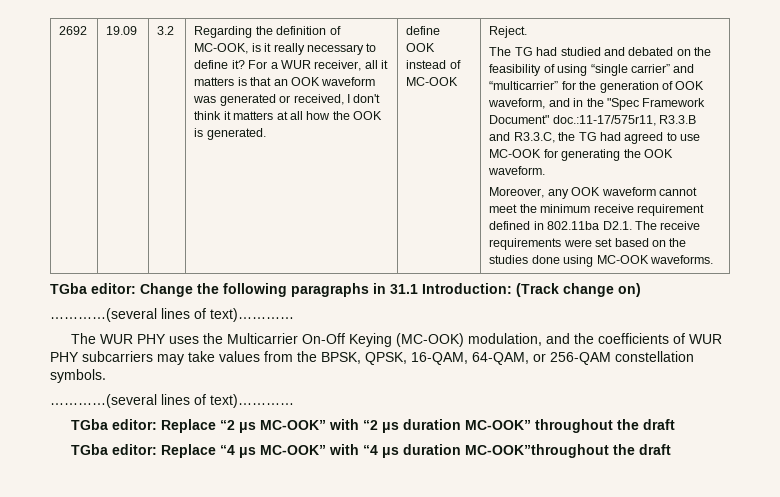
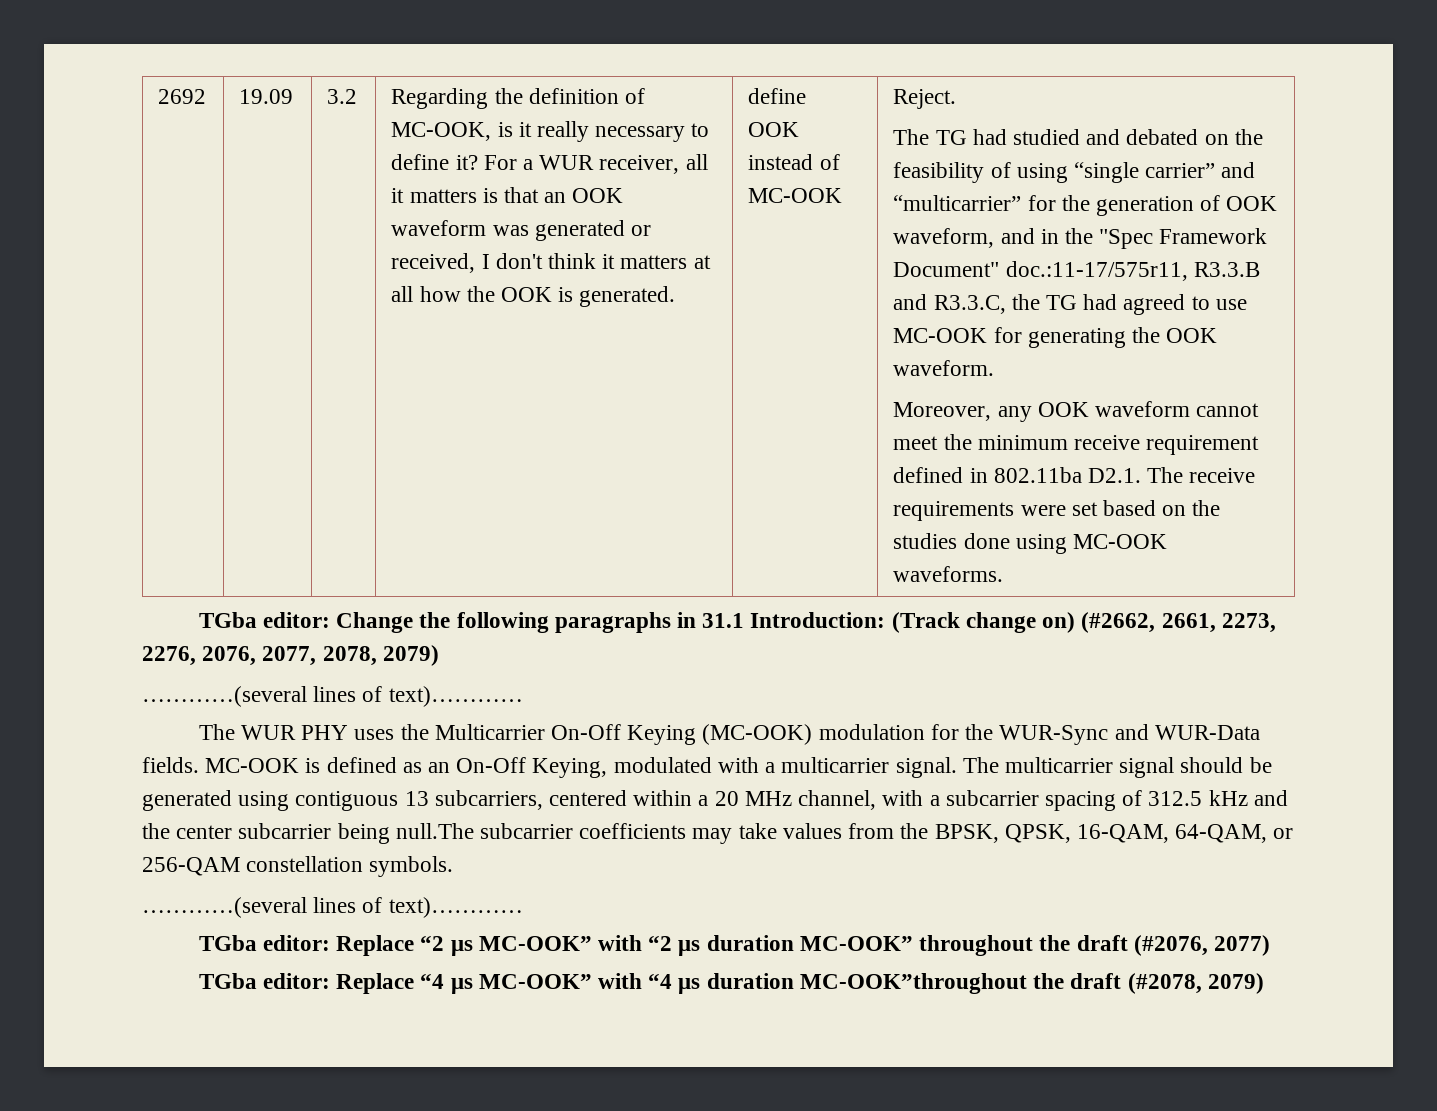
- TGba editor: Change the following paragraphs in 31.1 Introduction: (Track change on)
+ TGba editor: Change the following paragraphs in 31.1 Introduction: (Track change on) (#2662, 2661, 2273, 2276, 2076, 2077, 2078, 2079)
- The WUR PHY uses the Multicarrier On-Off Keying (MC-OOK) modulation, and the coefficients of WUR PHY subcarriers may take values from the BPSK, QPSK, 16-QAM, 64-QAM, or 256-QAM constellation symbols.
+ The WUR PHY uses the Multicarrier On-Off Keying (MC-OOK) modulation for the WUR-Sync and WUR-Data fields. MC-OOK is defined as an On-Off Keying, modulated with a multicarrier signal. The multicarrier signal should be generated using contiguous 13 subcarriers, centered within a 20 MHz channel, with a subcarrier spacing of 312.5 kHz and the center subcarrier being null.The subcarrier coefficients may take values from the BPSK, QPSK, 16-QAM, 64-QAM, or 256-QAM constellation symbols.
- TGba editor: Replace “2 μs MC-OOK” with “2 μs duration MC-OOK” throughout the draft
+ TGba editor: Replace “2 μs MC-OOK” with “2 μs duration MC-OOK” throughout the draft (#2076, 2077)
- TGba editor: Replace “4 μs MC-OOK” with “4 μs duration MC-OOK”throughout the draft
+ TGba editor: Replace “4 μs MC-OOK” with “4 μs duration MC-OOK”throughout the draft (#2078, 2079)

